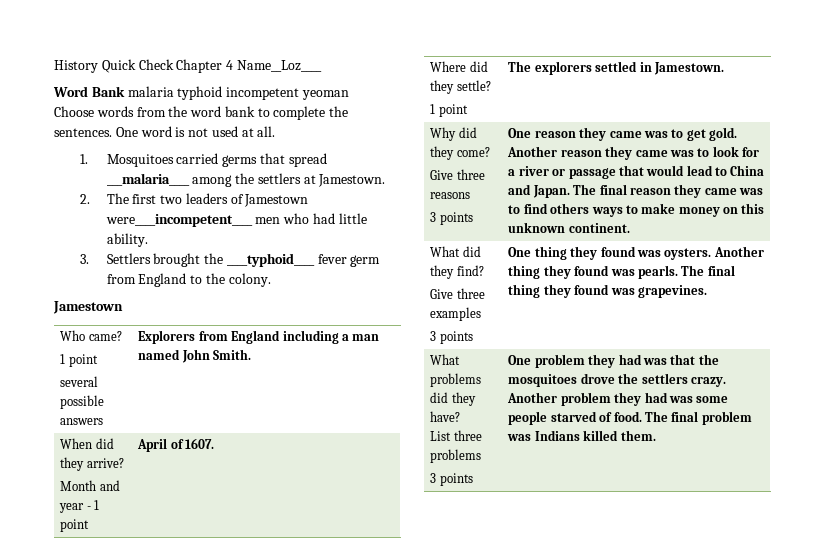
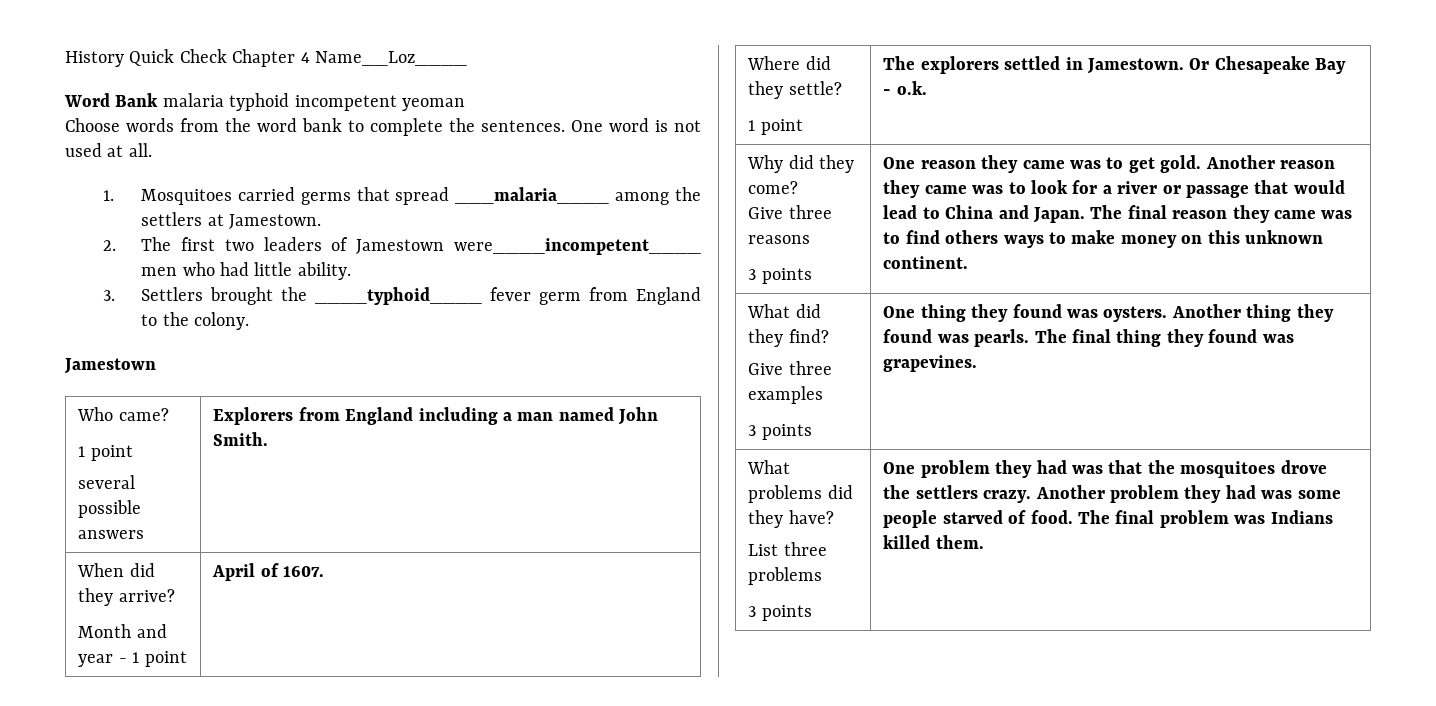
  Where did they settle?
- 1 point | The explorers settled in Jamestown.
+ 1 point | The explorers settled in Jamestown. Or Chesapeake Bay - o.k.

